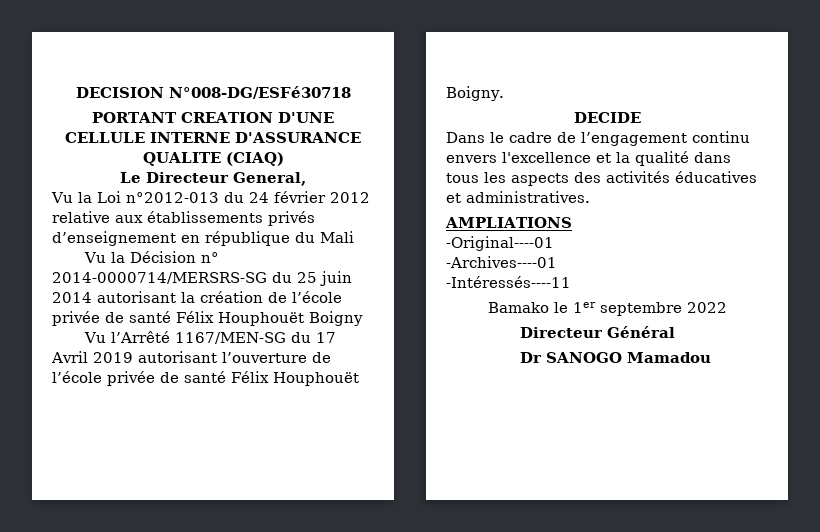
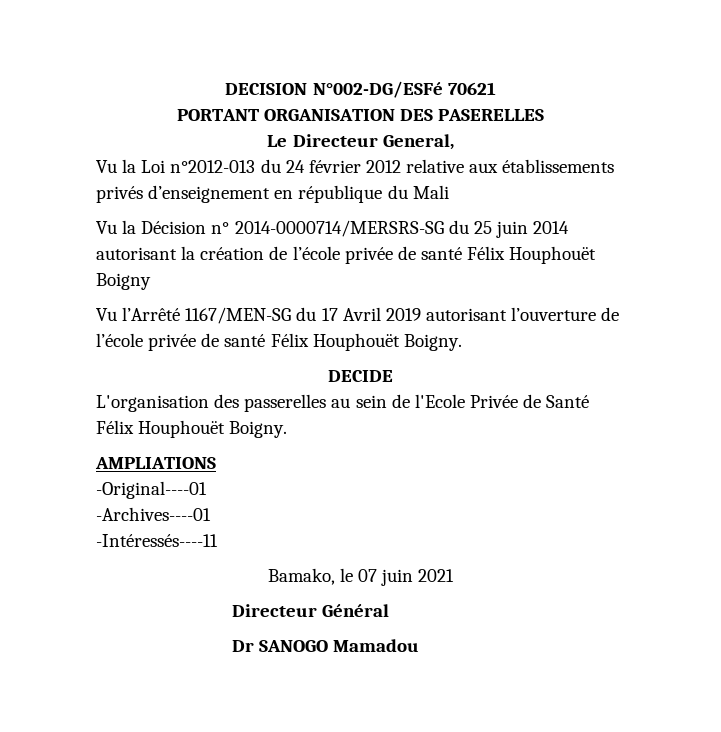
- DECISION N°008-DG/ESFé30718
+ DECISION N°002-DG/ESFé 70621
- PORTANT CREATION D'UNE CELLULE INTERNE D'ASSURANCE QUALITE (CIAQ)
+ PORTANT ORGANISATION DES PASERELLES
- Dans le cadre de l’engagement continu envers l'excellence et la qualité dans tous les aspects des activités éducatives et administratives.
+ L'organisation des passerelles au sein de l'Ecole Privée de Santé Félix Houphouët Boigny.
- Bamako le 1er septembre 2022
+ Bamako, le 07 juin 2021

